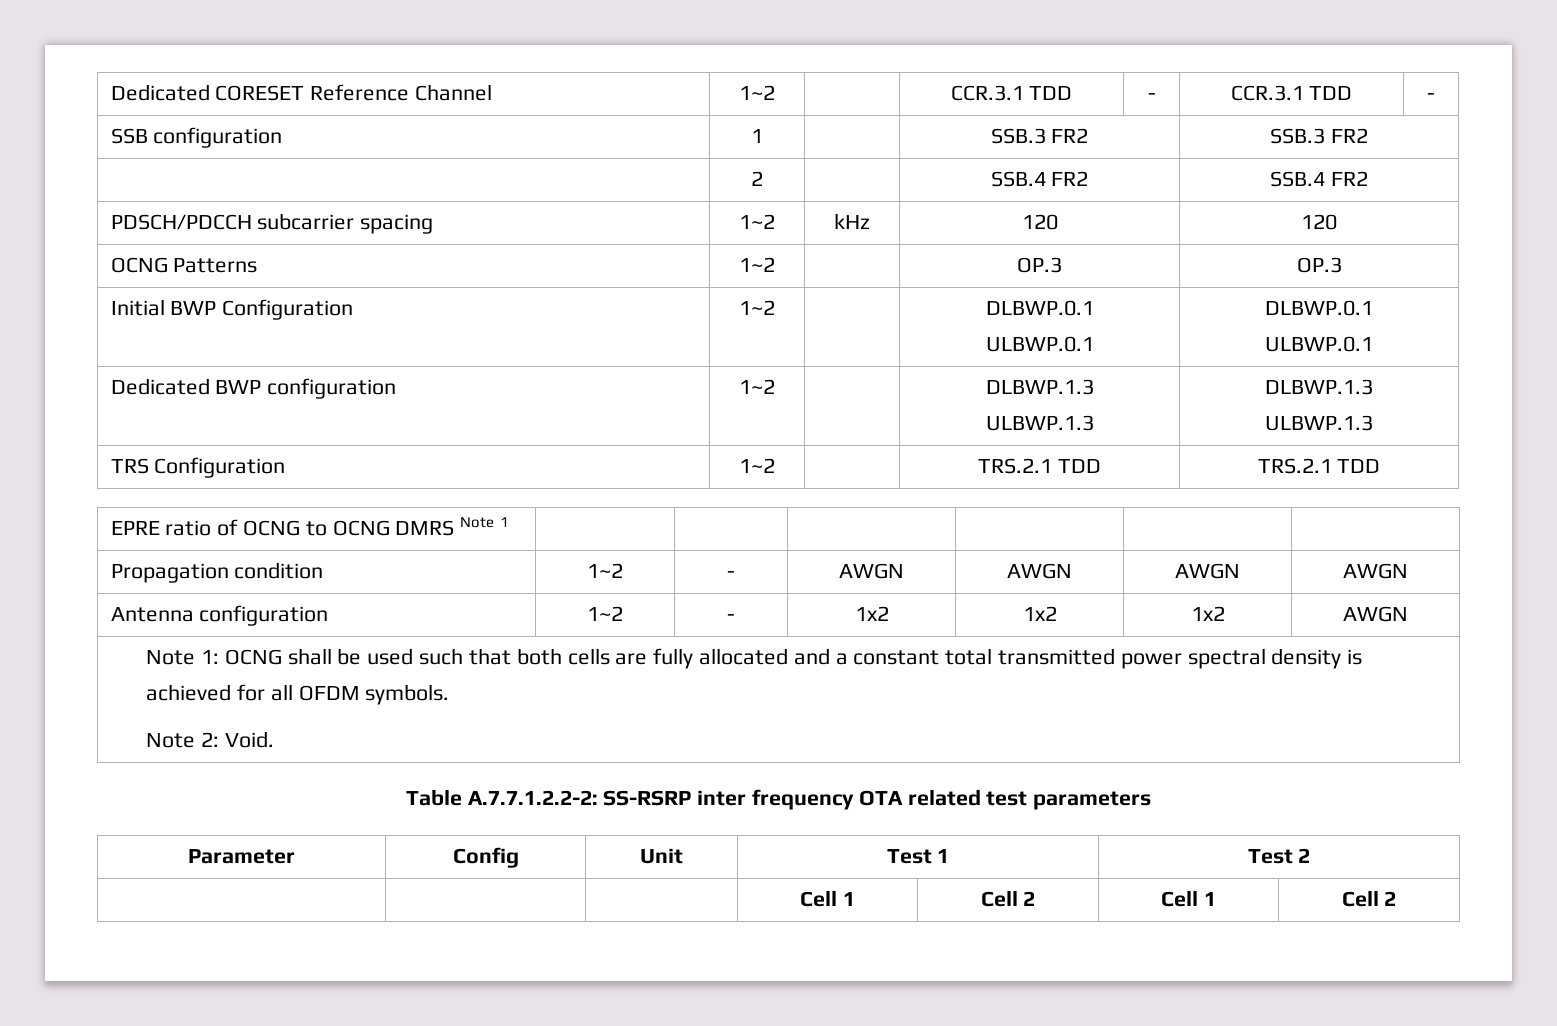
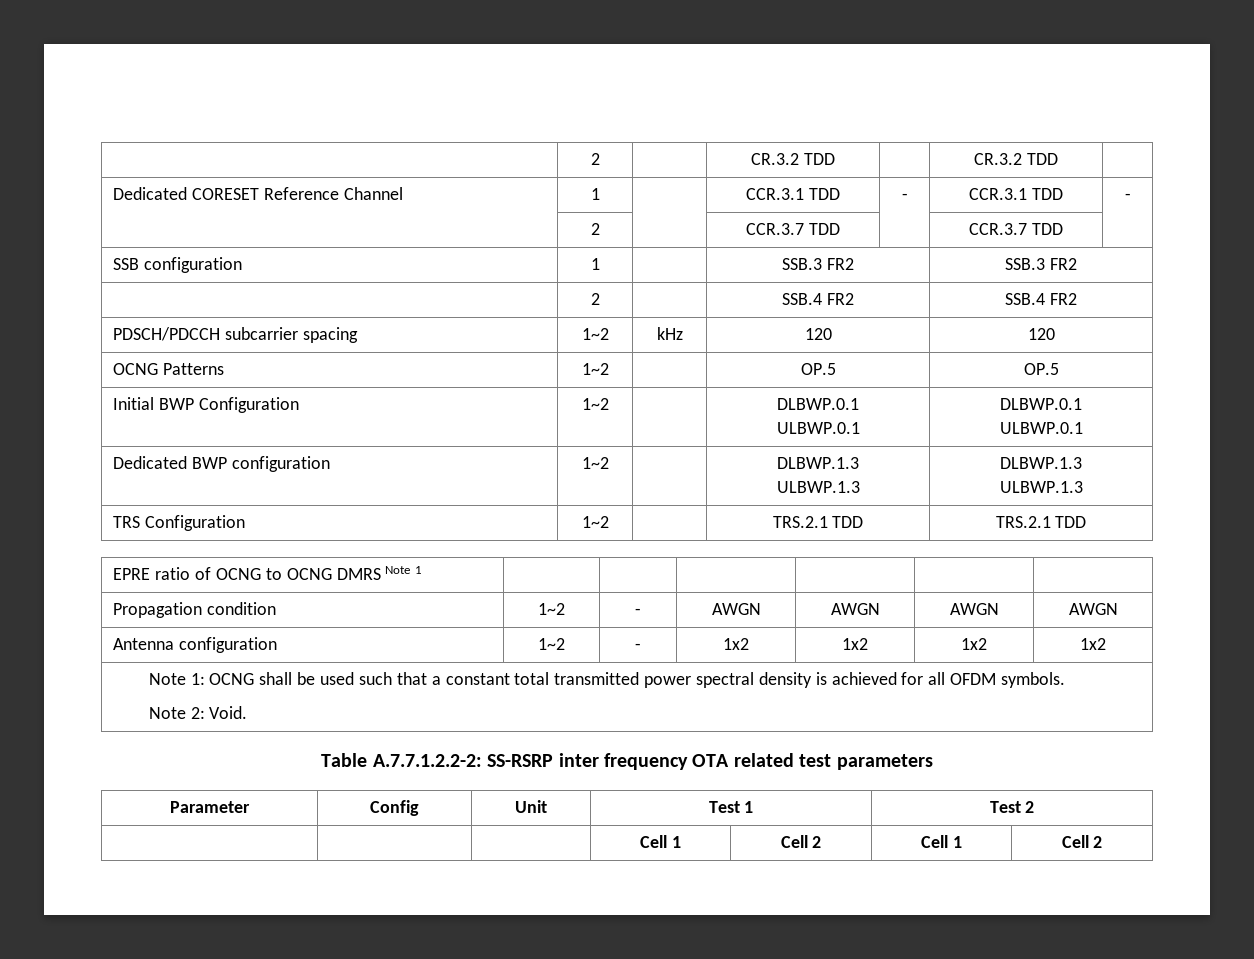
+ | 2 | | CR.3.2 TDD | | CR.3.2 TDD |
- Dedicated CORESET Reference Channel | 1~2 | | CCR.3.1 TDD | - | CCR.3.1 TDD | -
+ Dedicated CORESET Reference Channel | 1 | | CCR.3.1 TDD | - | CCR.3.1 TDD | -
+ | 2 | | CCR.3.7 TDD | | CCR.3.7 TDD |
- OCNG Patterns | 1~2 | | OP.3 | OP.3
+ OCNG Patterns | 1~2 | | OP.5 | OP.5
- Antenna configuration | 1~2 | - | 1x2 | 1x2 | 1x2 | AWGN
+ Antenna configuration | 1~2 | - | 1x2 | 1x2 | 1x2 | 1x2
- Note 1: OCNG shall be used such that both cells are fully allocated and a constant total transmitted power spectral density is achieved for all OFDM symbols.
+ Note 1: OCNG shall be used such that a constant total transmitted power spectral density is achieved for all OFDM symbols.

